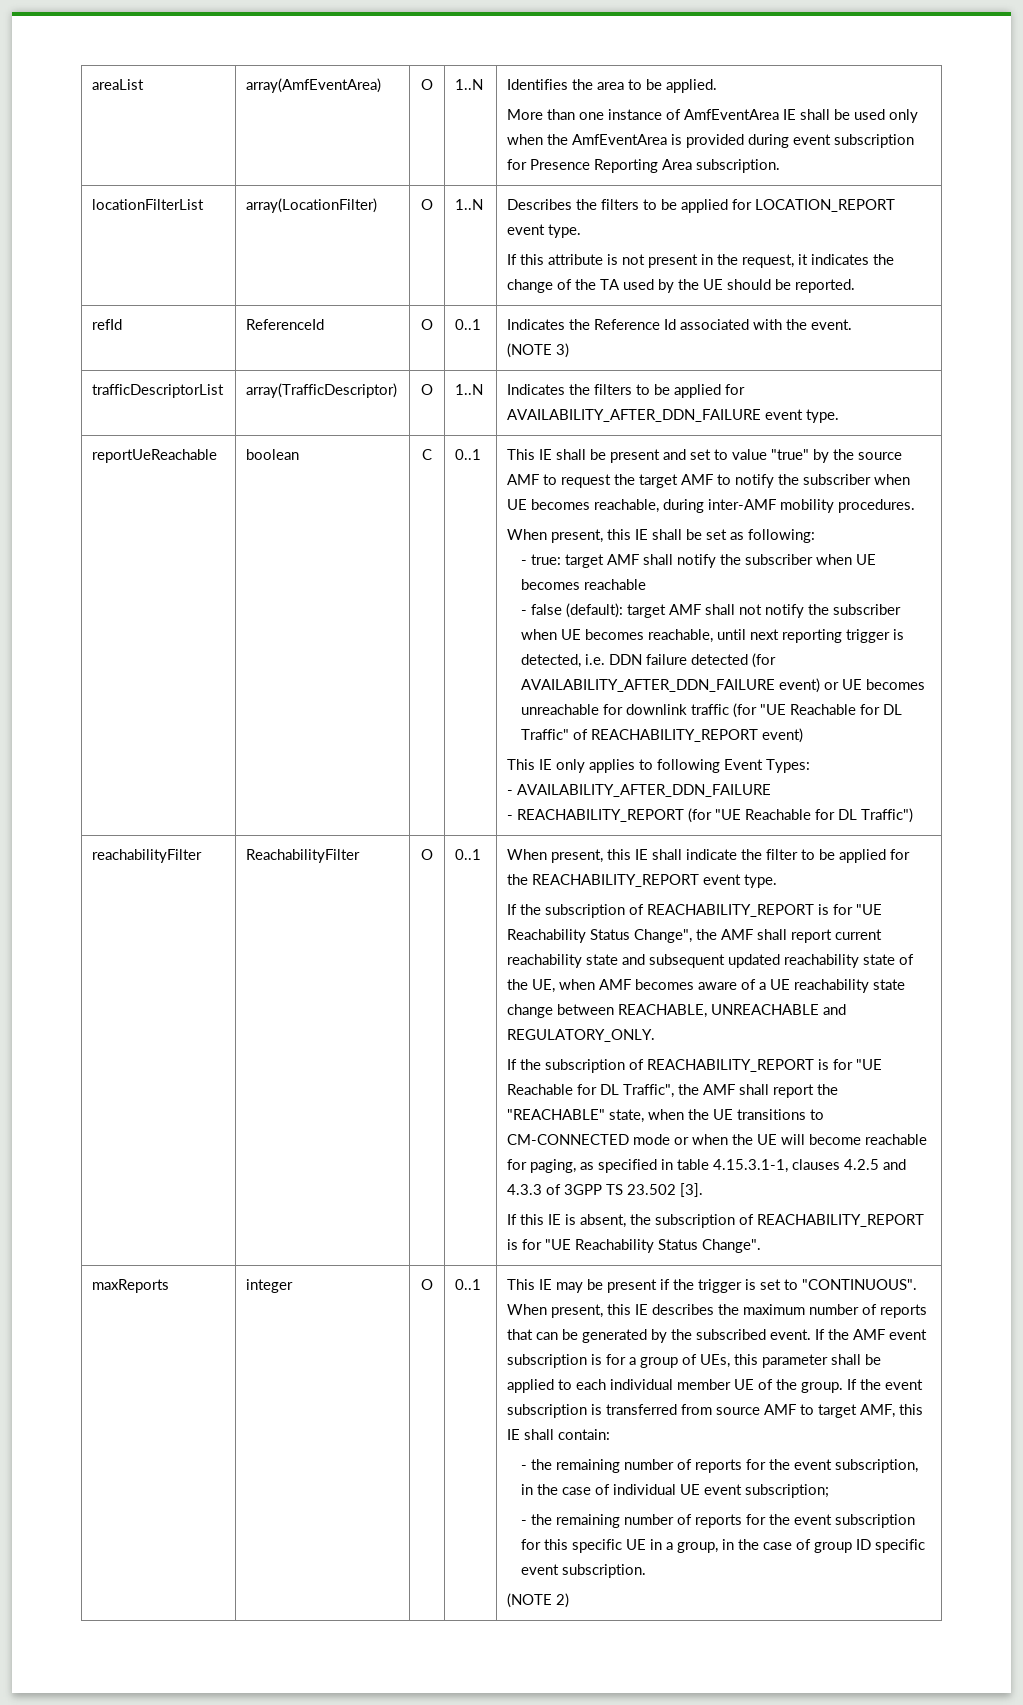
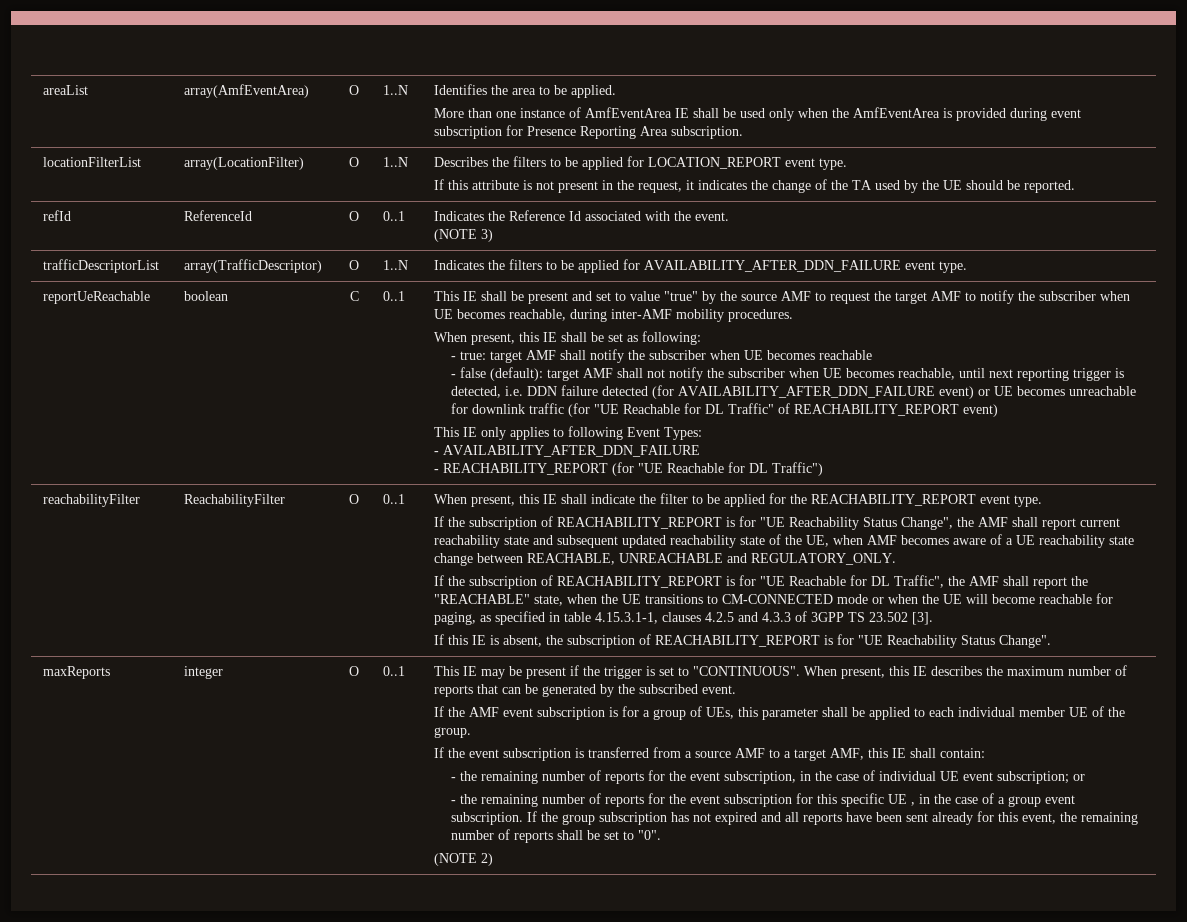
- When present, this IE describes the maximum number of reports that can be generated by the subscribed event. If the AMF event subscription is for a group of UEs, this parameter shall be applied to each individual member UE of the group. If the event subscription is transferred from source AMF to target AMF, this IE shall contain:
+ When present, this IE describes the maximum number of reports that can be generated by the subscribed event.
+ If the AMF event subscription is for a group of UEs, this parameter shall be applied to each individual member UE of the group.
+ If the event subscription is transferred from a source AMF to a target AMF, this IE shall contain:
- - the remaining number of reports for the event subscription, in the case of individual UE event subscription;
+ - the remaining number of reports for the event subscription, in the case of individual UE event subscription; or
- - the remaining number of reports for the event subscription for this specific UE in a group, in the case of group ID specific event subscription.
+ - the remaining number of reports for the event subscription for this specific UE , in the case of a group event subscription. If the group subscription has not expired and all reports have been sent already for this event, the remaining number of reports shall be set to "0".

